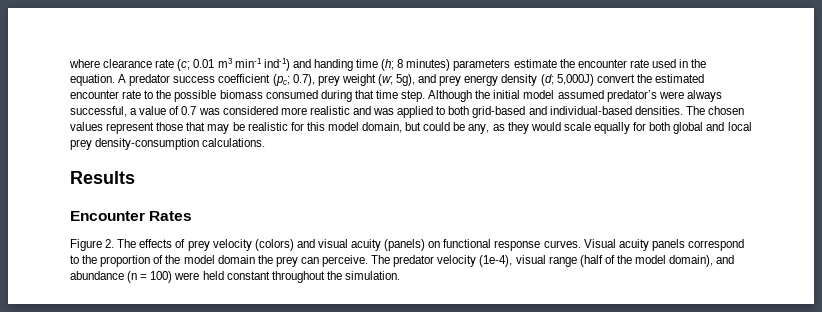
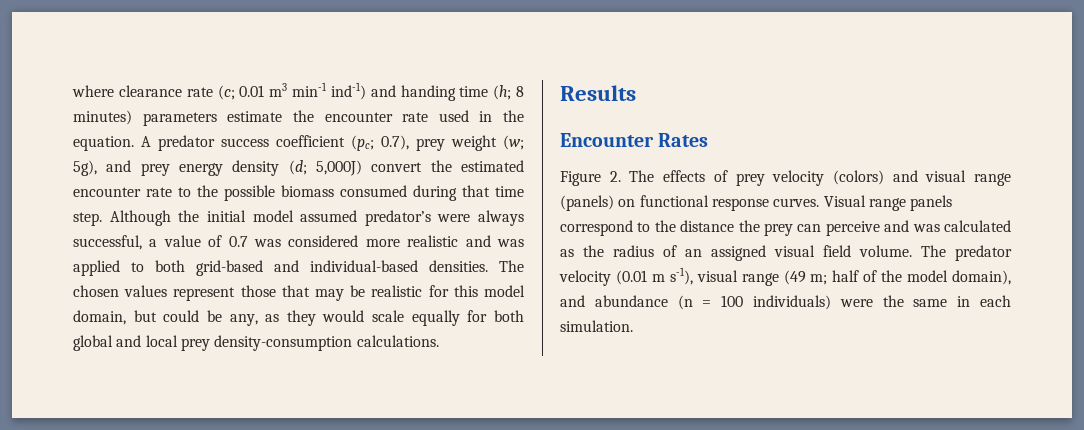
- Figure 2. The effects of prey velocity (colors) and visual acuity (panels) on functional response curves.
+ Figure 2. The effects of prey velocity (colors) and visual range (panels) on functional response curves.
- Visual acuity panels correspond to the proportion of the model domain the prey can perceive. The predator velocity (1e-4), visual range (half of the model domain), and abundance (n = 100) were held constant throughout the simulation.
+ Visual range panels correspond to the distance the prey can perceive and was calculated as the radius of an assigned visual field volume. The predator velocity (0.01 m s-1), visual range (49 m; half of the model domain), and abundance (n = 100 individuals) were the same in each simulation.

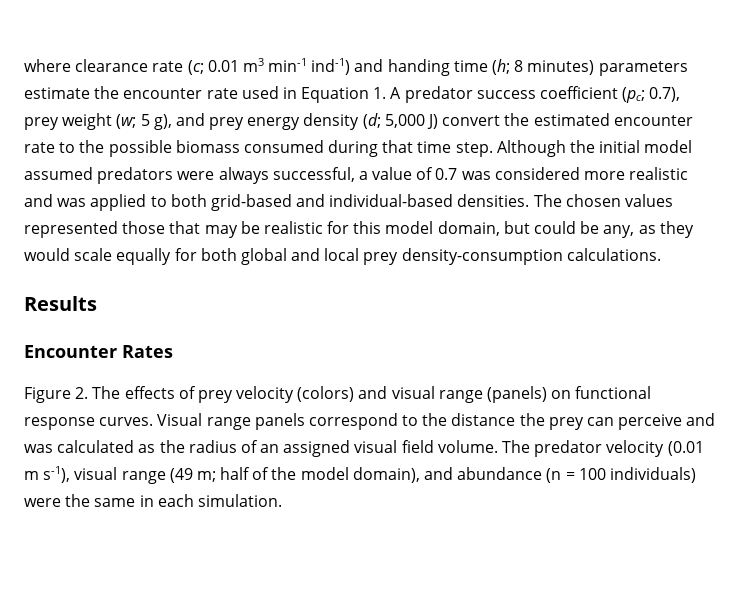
- where clearance rate (c; 0.01 m3 min-1 ind-1) and handing time (h; 8 minutes) parameters estimate the encounter rate used in the equation. A predator success coefficient (pc; 0.7), prey weight (w; 5g), and prey energy density (d; 5,000J) convert the estimated encounter rate to the possible biomass consumed during that time step.
+ where clearance rate (c; 0.01 m3 min-1 ind-1) and handing time (h; 8 minutes) parameters estimate the encounter rate used in Equation 1. A predator success coefficient (pc; 0.7), prey weight (w; 5 g), and prey energy density (d; 5,000 J) convert the estimated encounter rate to the possible biomass consumed during that time step.
- Although the initial model assumed predator’s were always successful, a value of 0.7 was considered more realistic and was applied to both grid-based and individual-based densities.
+ Although the initial model assumed predators were always successful, a value of 0.7 was considered more realistic and was applied to both grid-based and individual-based densities.
- The chosen values represent those that may be realistic for this model domain, but could be any, as they would scale equally for both global and local prey density-consumption calculations.
+ The chosen values represented those that may be realistic for this model domain, but could be any, as they would scale equally for both global and local prey density-consumption calculations.

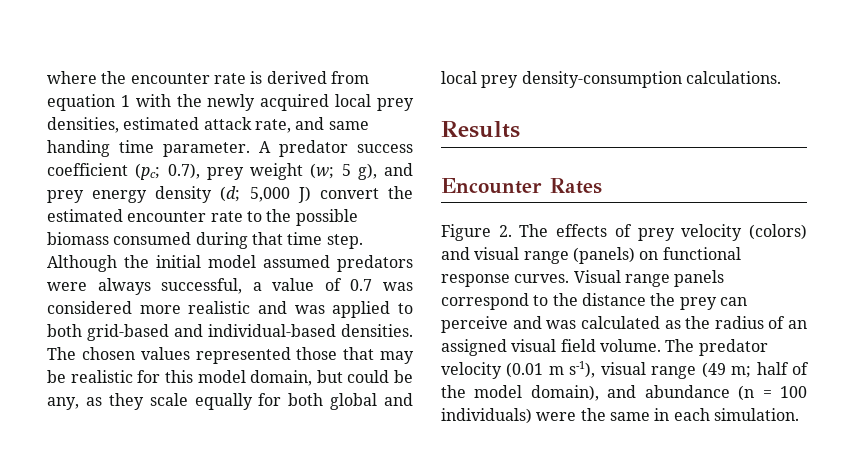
- where clearance rate (c; 0.01 m3 min-1 ind-1) and handing time (h; 8 minutes) parameters estimate the encounter rate used in Equation 1. A predator success coefficient (pc; 0.7), prey weight (w; 5 g), and prey energy density (d; 5,000 J) convert the estimated encounter rate to the possible biomass consumed during that time step.
+ where the encounter rate is derived from equation 1 with the newly acquired local prey densities, estimated attack rate, and same handing time parameter. A predator success coefficient (pc; 0.7), prey weight (w; 5 g), and prey energy density (d; 5,000 J) convert the estimated encounter rate to the possible biomass consumed during that time step.
- The chosen values represented those that may be realistic for this model domain, but could be any, as they would scale equally for both global and local prey density-consumption calculations.
+ The chosen values represented those that may be realistic for this model domain, but could be any, as they scale equally for both global and local prey density-consumption calculations.

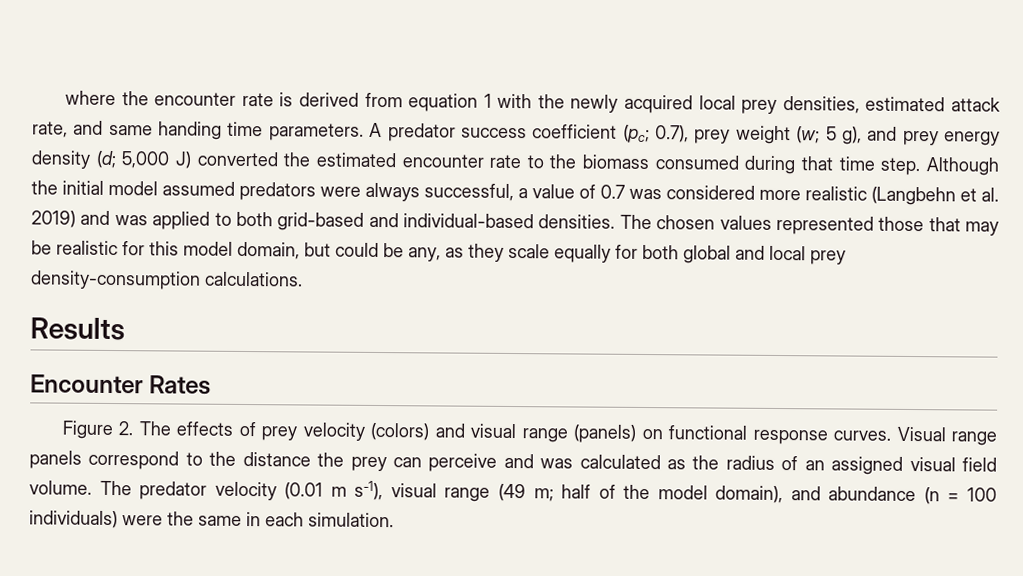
- where the encounter rate is derived from equation 1 with the newly acquired local prey densities, estimated attack rate, and same handing time parameter.
+ where the encounter rate is derived from equation 1 with the newly acquired local prey densities, estimated attack rate, and same handing time parameters.
- A predator success coefficient (pc; 0.7), prey weight (w; 5 g), and prey energy density (d; 5,000 J) convert the estimated encounter rate to the possible biomass consumed during that time step.
+ A predator success coefficient (pc; 0.7), prey weight (w; 5 g), and prey energy density (d; 5,000 J) converted the estimated encounter rate to the biomass consumed during that time step.
- Although the initial model assumed predators were always successful, a value of 0.7 was considered more realistic and was applied to both grid-based and individual-based densities.
+ Although the initial model assumed predators were always successful, a value of 0.7 was considered more realistic (Langbehn et al. 2019) and was applied to both grid-based and individual-based densities.

